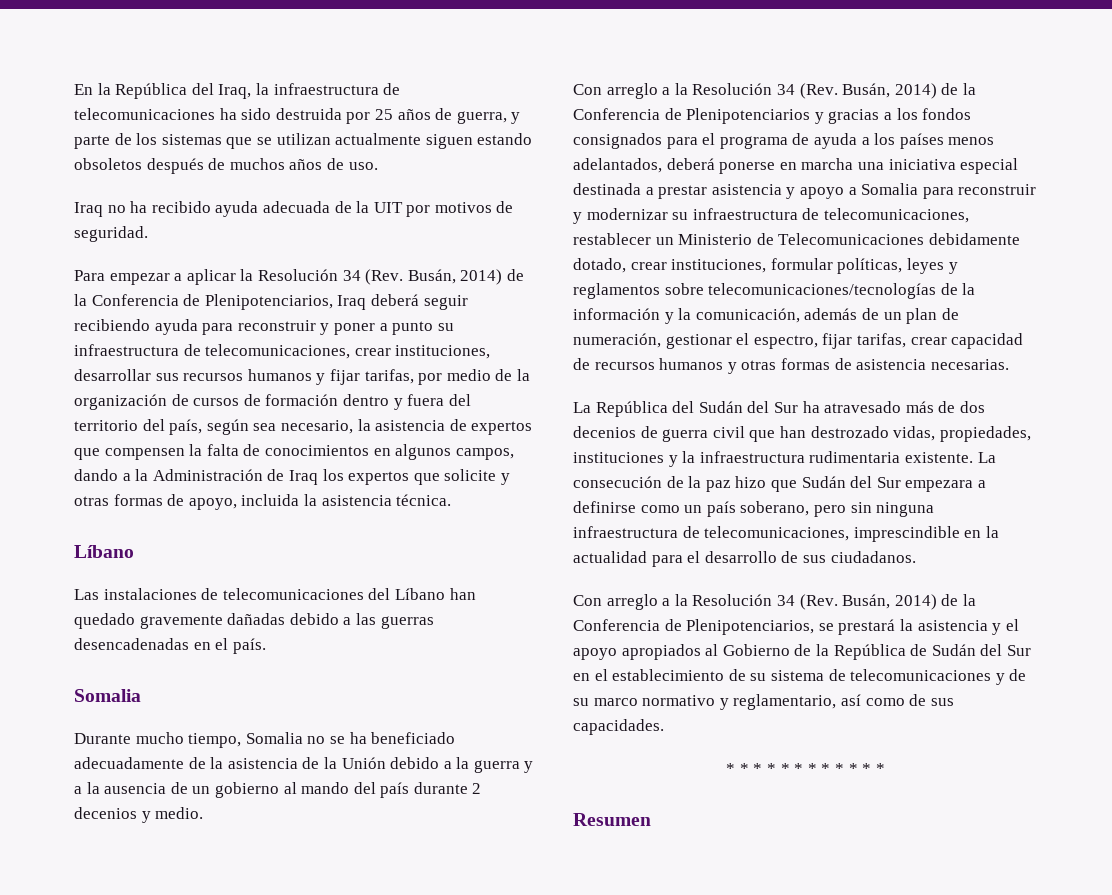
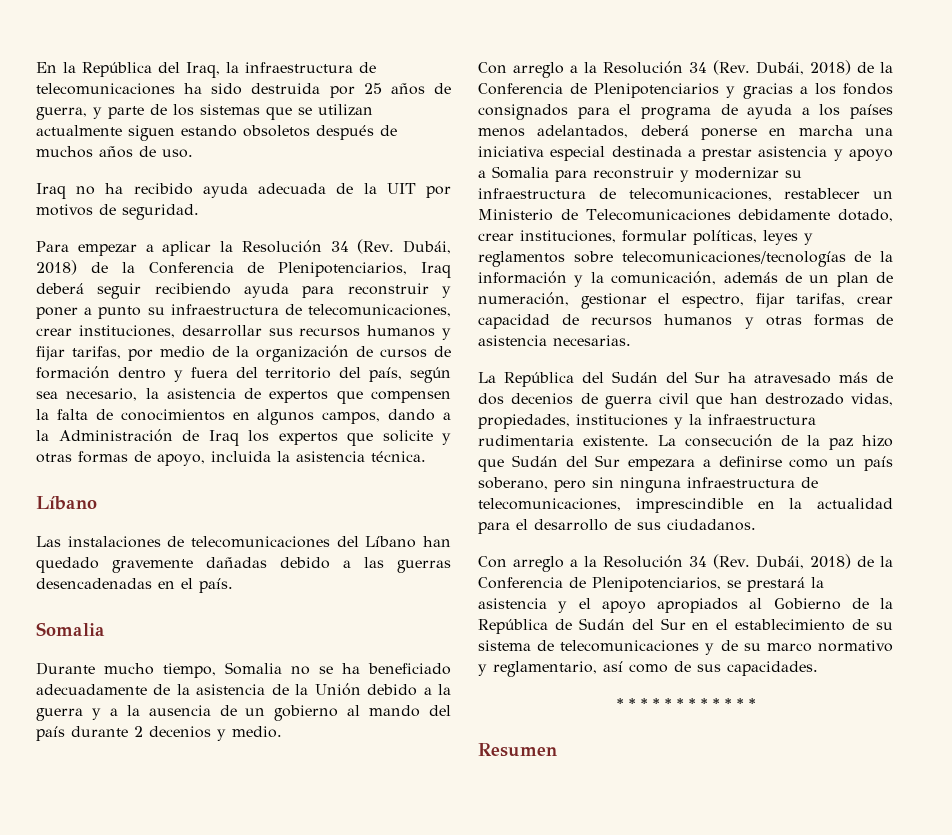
- Para empezar a aplicar la Resolución 34 (Rev. Busán, 2014) de la Conferencia de Plenipotenciarios, Iraq deberá seguir recibiendo ayuda para reconstruir y poner a punto su infraestructura de telecomunicaciones, crear instituciones, desarrollar sus recursos humanos y fijar tarifas, por medio de la organización de cursos de formación dentro y fuera del territorio del país, según sea necesario, la asistencia de expertos que compensen la falta de conocimientos en algunos campos, dando a la Administración de Iraq los expertos que solicite y otras formas de apoyo, incluida la asistencia técnica.
+ Para empezar a aplicar la Resolución 34 (Rev. Dubái, 2018) de la Conferencia de Plenipotenciarios, Iraq deberá seguir recibiendo ayuda para reconstruir y poner a punto su infraestructura de telecomunicaciones, crear instituciones, desarrollar sus recursos humanos y fijar tarifas, por medio de la organización de cursos de formación dentro y fuera del territorio del país, según sea necesario, la asistencia de expertos que compensen la falta de conocimientos en algunos campos, dando a la Administración de Iraq los expertos que solicite y otras formas de apoyo, incluida la asistencia técnica.
- Con arreglo a la Resolución 34 (Rev. Busán, 2014) de la Conferencia de Plenipotenciarios y gracias a los fondos consignados para el programa de ayuda a los países menos adelantados, deberá ponerse en marcha una iniciativa especial destinada a prestar asistencia y apoyo a Somalia para reconstruir y modernizar su infraestructura de telecomunicaciones, restablecer un Ministerio de Telecomunicaciones debidamente dotado, crear instituciones, formular políticas, leyes y reglamentos sobre telecomunicaciones/tecnologías de la información y la comunicación, además de un plan de numeración, gestionar el espectro, fijar tarifas, crear capacidad de recursos humanos y otras formas de asistencia necesarias.
+ Con arreglo a la Resolución 34 (Rev. Dubái, 2018) de la Conferencia de Plenipotenciarios y gracias a los fondos consignados para el programa de ayuda a los países menos adelantados, deberá ponerse en marcha una iniciativa especial destinada a prestar asistencia y apoyo a Somalia para reconstruir y modernizar su infraestructura de telecomunicaciones, restablecer un Ministerio de Telecomunicaciones debidamente dotado, crear instituciones, formular políticas, leyes y reglamentos sobre telecomunicaciones/tecnologías de la información y la comunicación, además de un plan de numeración, gestionar el espectro, fijar tarifas, crear capacidad de recursos humanos y otras formas de asistencia necesarias.
- Con arreglo a la Resolución 34 (Rev. Busán, 2014) de la Conferencia de Plenipotenciarios, se prestará la asistencia y el apoyo apropiados al Gobierno de la República de Sudán del Sur en el establecimiento de su sistema de telecomunicaciones y de su marco normativo y reglamentario, así como de sus capacidades.
+ Con arreglo a la Resolución 34 (Rev. Dubái, 2018) de la Conferencia de Plenipotenciarios, se prestará la asistencia y el apoyo apropiados al Gobierno de la República de Sudán del Sur en el establecimiento de su sistema de telecomunicaciones y de su marco normativo y reglamentario, así como de sus capacidades.

